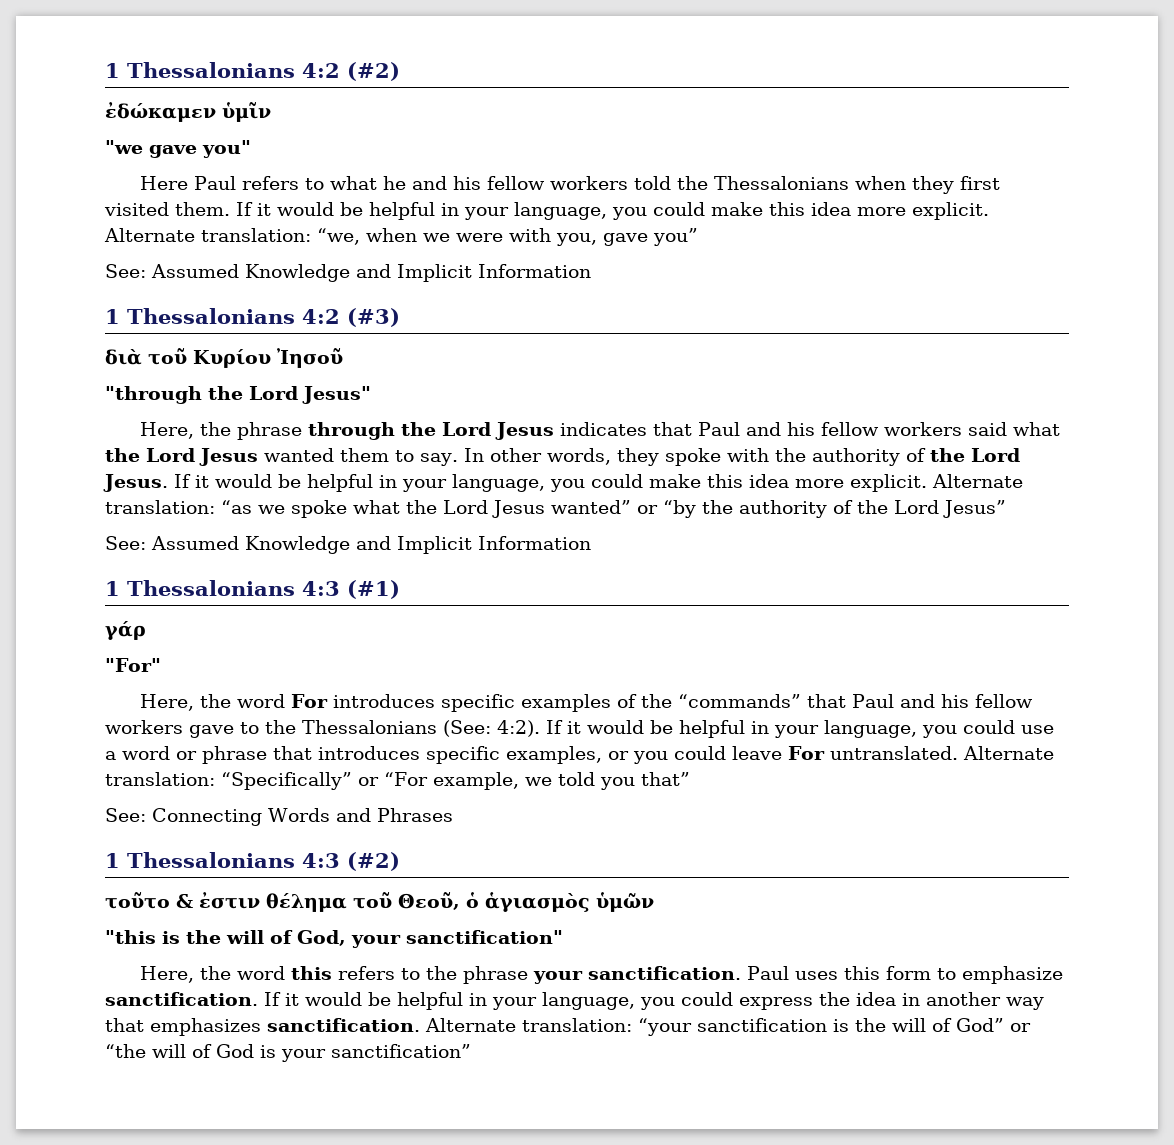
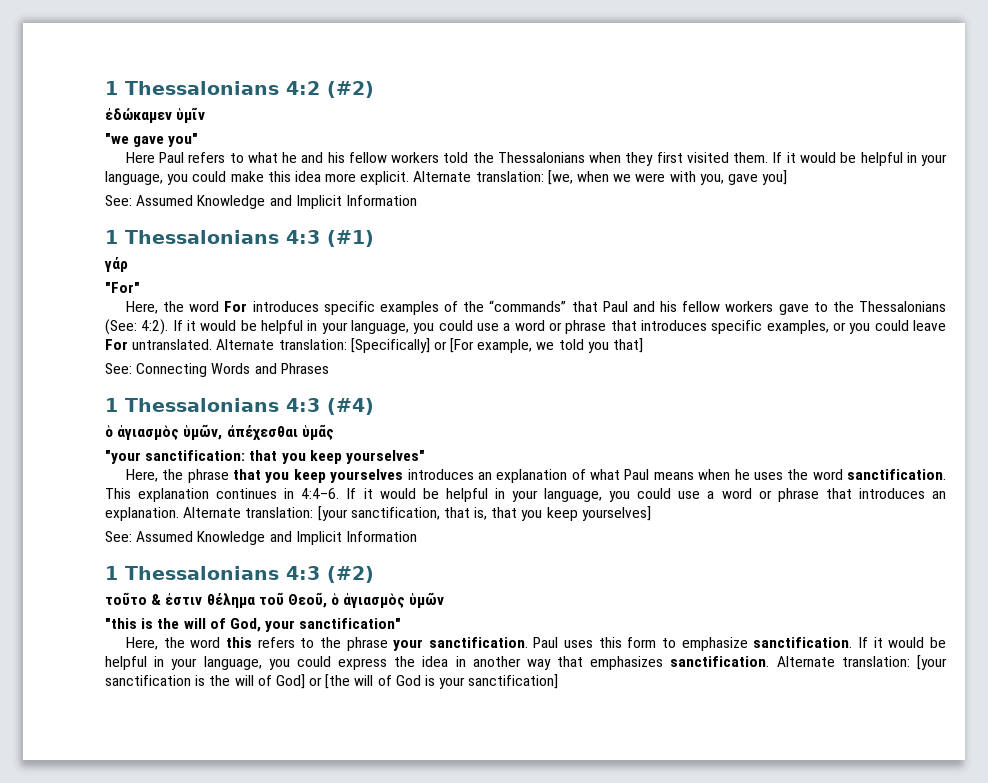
- Alternate translation: “we, when we were with you, gave you”
- See: Assumed Knowledge and Implicit Information
- 1 Thessalonians 4:2 (#3)
- διὰ τοῦ Κυρίου Ἰησοῦ
- "through the Lord Jesus"
- Here, the phrase through the Lord Jesus indicates that Paul and his fellow workers said what the Lord Jesus wanted them to say. In other words, they spoke with the authority of the Lord Jesus. If it would be helpful in your language, you could make this idea more explicit. Alternate translation: “as we spoke what the Lord Jesus wanted” or “by the authority of the Lord Jesus”
+ Alternate translation: [we, when we were with you, gave you]
- Alternate translation: “Specifically” or “For example, we told you that”
+ Alternate translation: [Specifically] or [For example, we told you that]
+ 1 Thessalonians 4:3 (#4)
+ ὁ ἁγιασμὸς ὑμῶν, ἀπέχεσθαι ὑμᾶς
+ "your sanctification: that you keep yourselves"
+ Here, the phrase that you keep yourselves introduces an explanation of what Paul means when he uses the word sanctification. This explanation continues in 4:4–6. If it would be helpful in your language, you could use a word or phrase that introduces an explanation. Alternate translation: [your sanctification, that is, that you keep yourselves]
+ See: Assumed Knowledge and Implicit Information
- Alternate translation: “your sanctification is the will of God” or “the will of God is your sanctification”
+ Alternate translation: [your sanctification is the will of God] or [the will of God is your sanctification]

